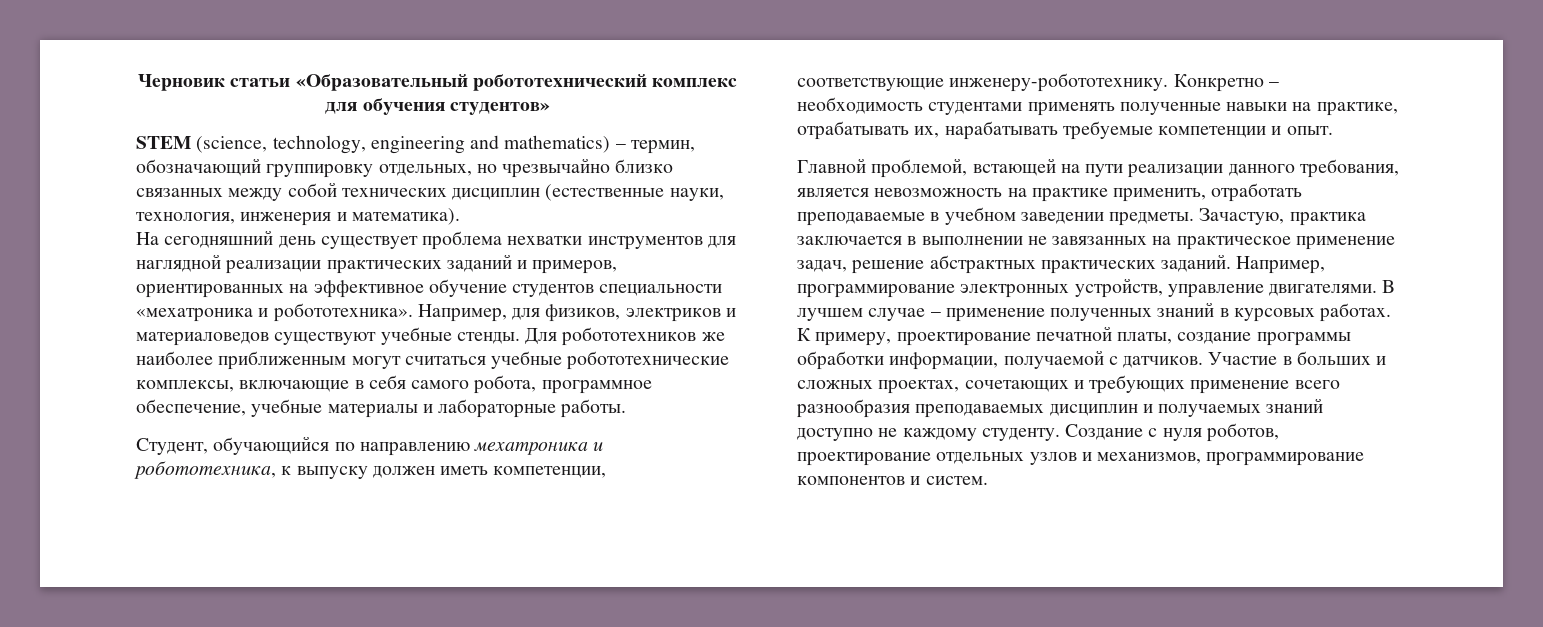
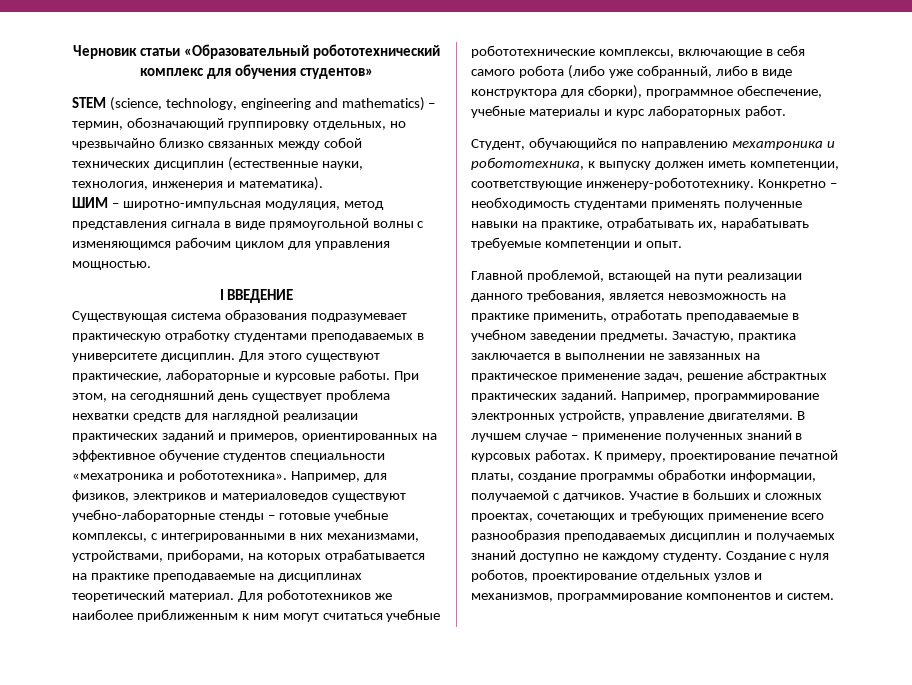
- На сегодняшний день существует проблема нехватки инструментов для наглядной реализации практических заданий и примеров, ориентированных на эффективное обучение студентов специальности «мехатроника и робототехника».
+ ШИМ – широтно-импульсная модуляция, метод представления сигнала в виде прямоугольной волны с изменяющимся рабочим циклом для управления мощностью.
+ I ВВЕДЕНИЕ
+ Существующая система образования подразумевает практическую отработку студентами преподаваемых в университете дисциплин. Для этого существуют практические, лабораторные и курсовые работы. При этом, на сегодняшний день существует проблема нехватки средств для наглядной реализации практических заданий и примеров, ориентированных на эффективное обучение студентов специальности «мехатроника и робототехника».
- Например, для физиков, электриков и материаловедов существуют учебные стенды.
+ Например, для физиков, электриков и материаловедов существуют учебно-лабораторные стенды – готовые учебные комплексы, с интегрированными в них механизмами, устройствами, приборами, на которых отрабатывается на практике преподаваемые на дисциплинах теоретический материал.
- Для робототехников же наиболее приближенным могут считаться учебные робототехнические комплексы, включающие в себя самого робота, программное обеспечение, учебные материалы и лабораторные работы.
+ Для робототехников же наиболее приближенным к ним могут считаться учебные робототехнические комплексы, включающие в себя самого робота (либо уже собранный, либо в виде конструктора для сборки), программное обеспечение, учебные материалы и курс лабораторных работ.

